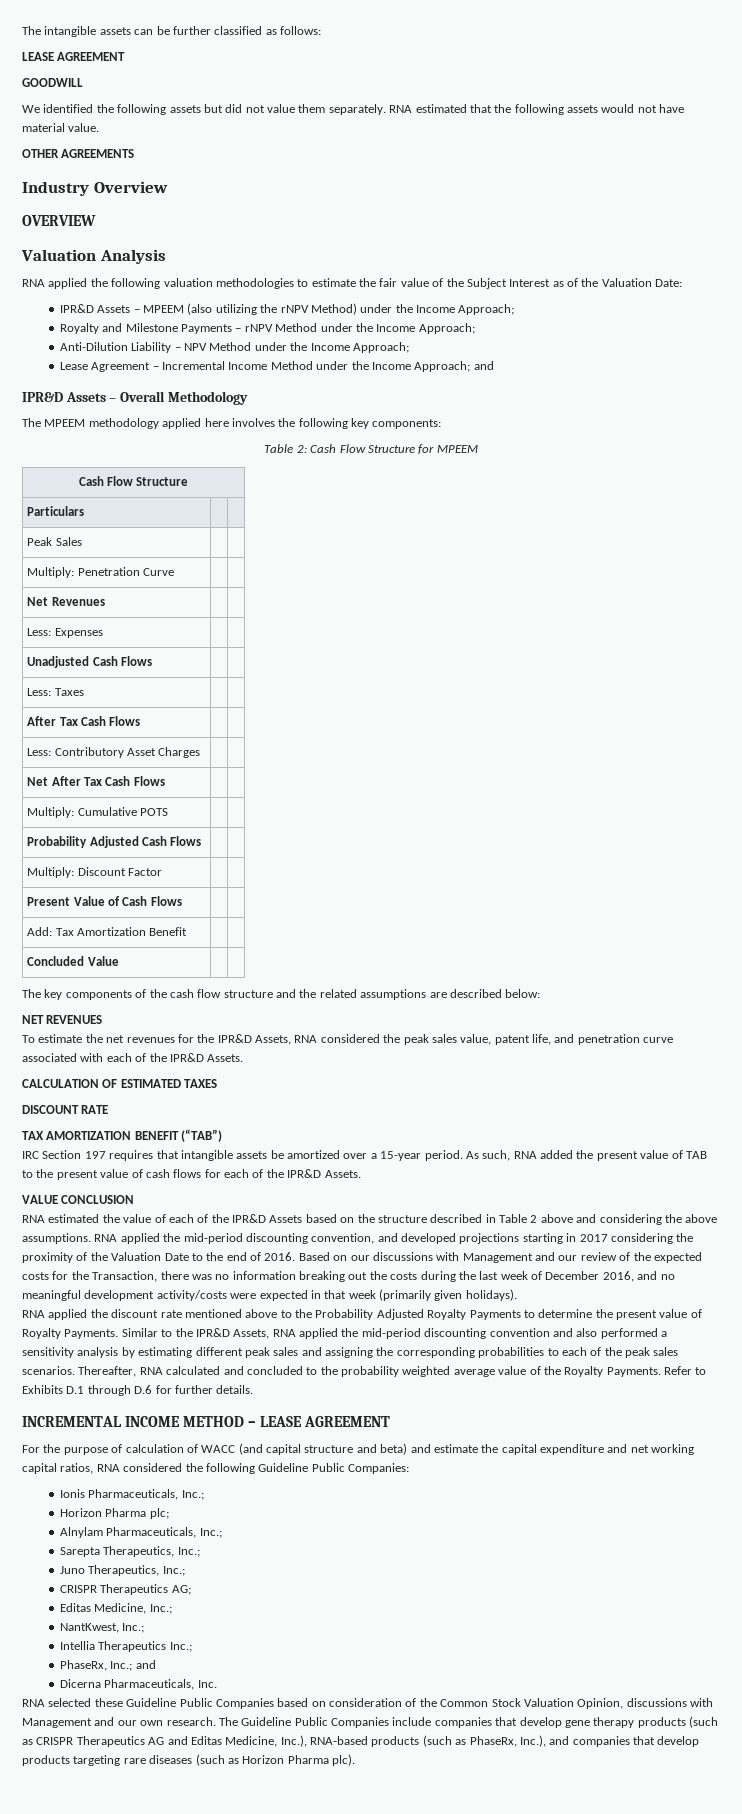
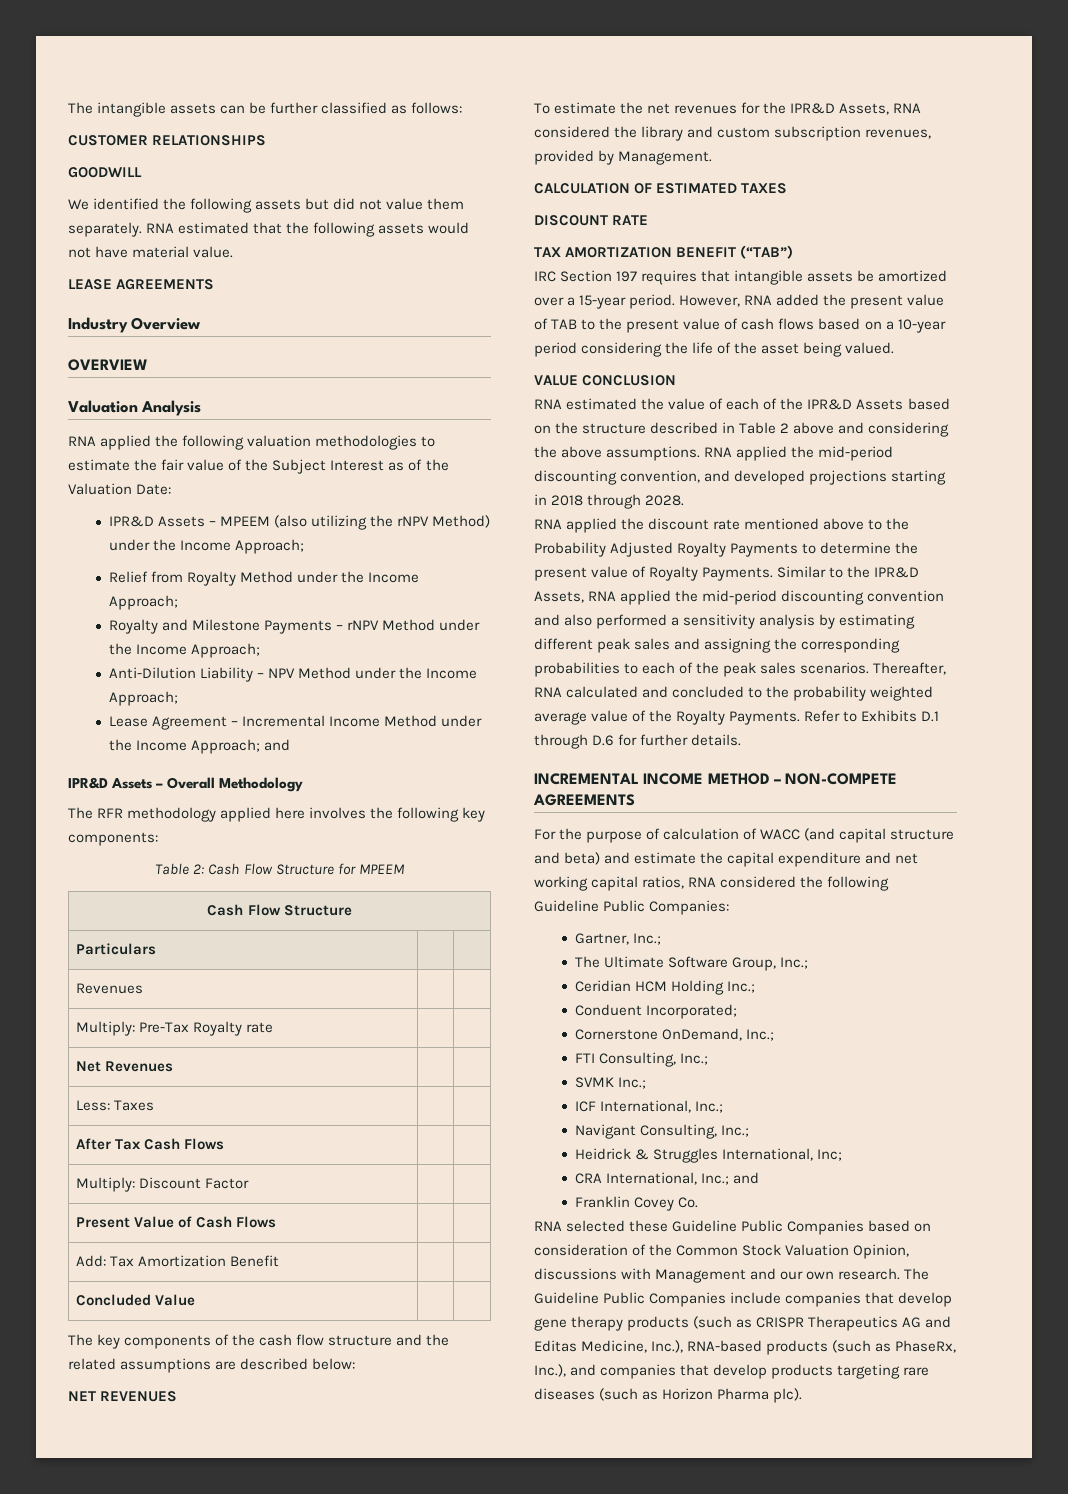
  The intangible assets can be further classified as follows:
- LEASE AGREEMENT
+ CUSTOMER RELATIONSHIPS
- OTHER AGREEMENTS
+ LEASE AGREEMENTS
+ Relief from Royalty Method under the Income Approach;
- The MPEEM methodology applied here involves the following key components:
+ The RFR methodology applied here involves the following key components:
  Particulars | |
- Peak Sales | |
- Multiply: Penetration Curve | |
+ Revenues | |
+ Multiply: Pre-Tax Royalty rate | |
- Less: Expenses | |
- Unadjusted Cash Flows | |
- Less: Contributory Asset Charges | |
- Net After Tax Cash Flows | |
- Multiply: Cumulative POTS | |
- Probability Adjusted Cash Flows | |
- To estimate the net revenues for the IPR&D Assets, RNA considered the peak sales value, patent life, and penetration curve associated with each of the IPR&D Assets.
+ To estimate the net revenues for the IPR&D Assets, RNA considered the library and custom subscription revenues, provided by Management.
- As such, RNA added the present value of TAB to the present value of cash flows for each of the IPR&D Assets.
+ However, RNA added the present value of TAB to the present value of cash flows based on a 10-year period considering the life of the asset being valued.
- RNA applied the mid-period discounting convention, and developed projections starting in 2017 considering the proximity of the Valuation Date to the end of 2016. Based on our discussions with Management and our review of the expected costs for the Transaction, there was no information breaking out the costs during the last week of December 2016, and no meaningful development activity/costs were expected in that week (primarily given holidays).
+ RNA applied the mid-period discounting convention, and developed projections starting in 2018 through 2028.
- INCREMENTAL INCOME METHOD – LEASE AGREEMENT
+ INCREMENTAL INCOME METHOD – NON-COMPETE AGREEMENTS
- Ionis Pharmaceuticals, Inc.;
- Horizon Pharma plc;
- Alnylam Pharmaceuticals, Inc.;
- Sarepta Therapeutics, Inc.;
- Juno Therapeutics, Inc.;
- CRISPR Therapeutics AG;
- Editas Medicine, Inc.;
- NantKwest, Inc.;
- Intellia Therapeutics Inc.;
- PhaseRx, Inc.; and
+ Gartner, Inc.;
+ The Ultimate Software Group, Inc.;
+ Ceridian HCM Holding Inc.;
+ Conduent Incorporated;
+ Cornerstone OnDemand, Inc.;
+ FTI Consulting, Inc.;
+ SVMK Inc.;
+ ICF International, Inc.;
+ Navigant Consulting, Inc.;
+ Heidrick & Struggles International, Inc;
+ CRA International, Inc.; and
- Dicerna Pharmaceuticals, Inc.
+ Franklin Covey Co.

